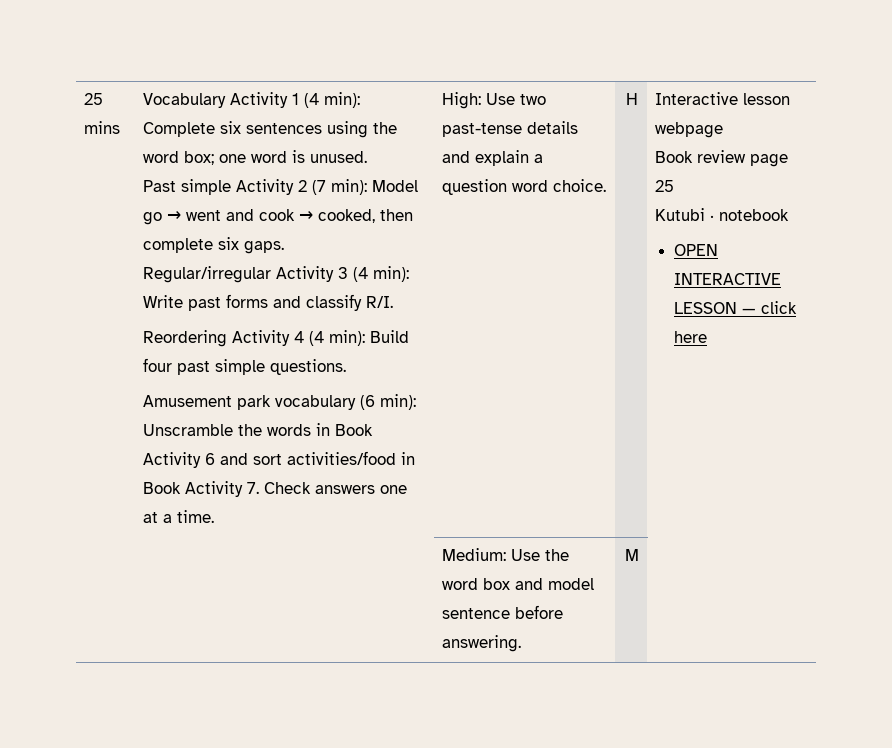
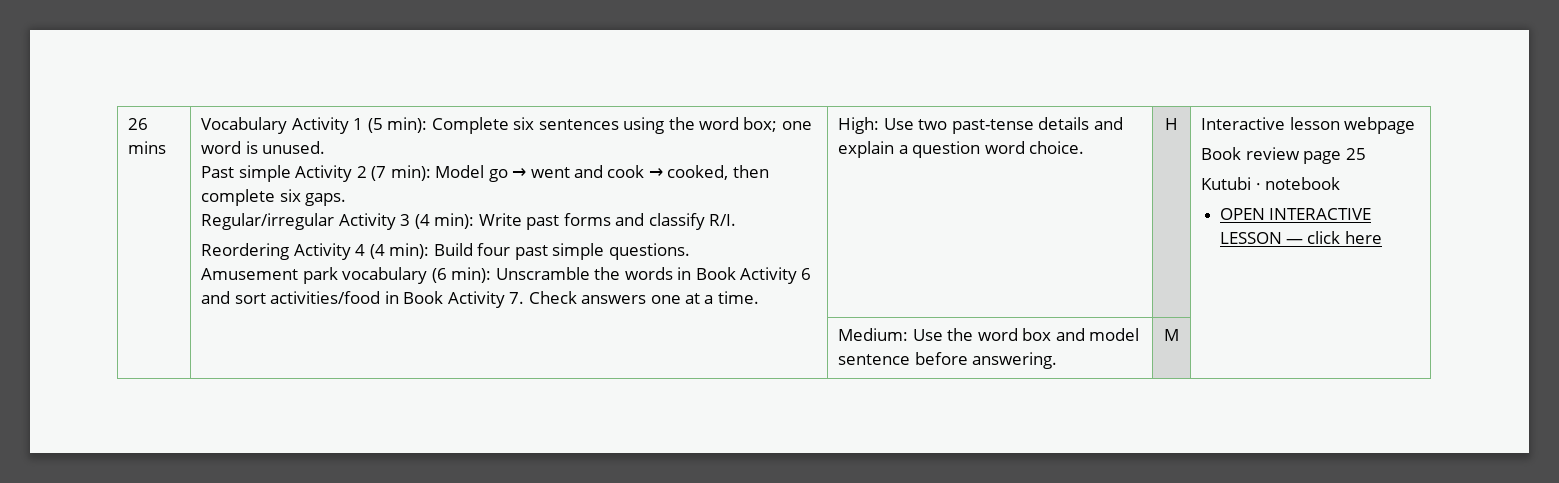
- 25 mins
+ 26 mins
- Vocabulary Activity 1 (4 min): Complete six sentences using the word box; one word is unused.
+ Vocabulary Activity 1 (5 min): Complete six sentences using the word box; one word is unused.

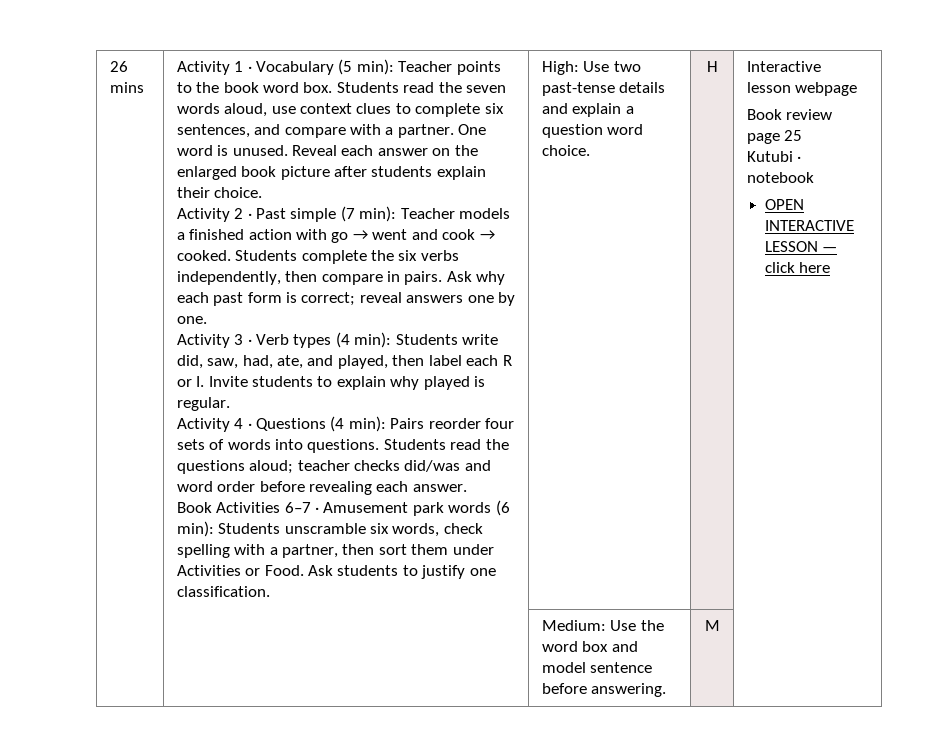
- Vocabulary Activity 1 (5 min): Complete six sentences using the word box; one word is unused.
- Past simple Activity 2 (7 min): Model go → went and cook → cooked, then complete six gaps.
- Regular/irregular Activity 3 (4 min): Write past forms and classify R/I.
- Reordering Activity 4 (4 min): Build four past simple questions.
- Amusement park vocabulary (6 min): Unscramble the words in Book Activity 6 and sort activities/food in Book Activity 7. Check answers one at a time.
+ Activity 1 · Vocabulary (5 min): Teacher points to the book word box. Students read the seven words aloud, use context clues to complete six sentences, and compare with a partner. One word is unused. Reveal each answer on the enlarged book picture after students explain their choice.
+ Activity 2 · Past simple (7 min): Teacher models a finished action with go → went and cook → cooked. Students complete the six verbs independently, then compare in pairs. Ask why each past form is correct; reveal answers one by one.
+ Activity 3 · Verb types (4 min): Students write did, saw, had, ate, and played, then label each R or I. Invite students to explain why played is regular.
+ Activity 4 · Questions (4 min): Pairs reorder four sets of words into questions. Students read the questions aloud; teacher checks did/was and word order before revealing each answer.
+ Book Activities 6–7 · Amusement park words (6 min): Students unscramble six words, check spelling with a partner, then sort them under Activities or Food. Ask students to justify one classification.

